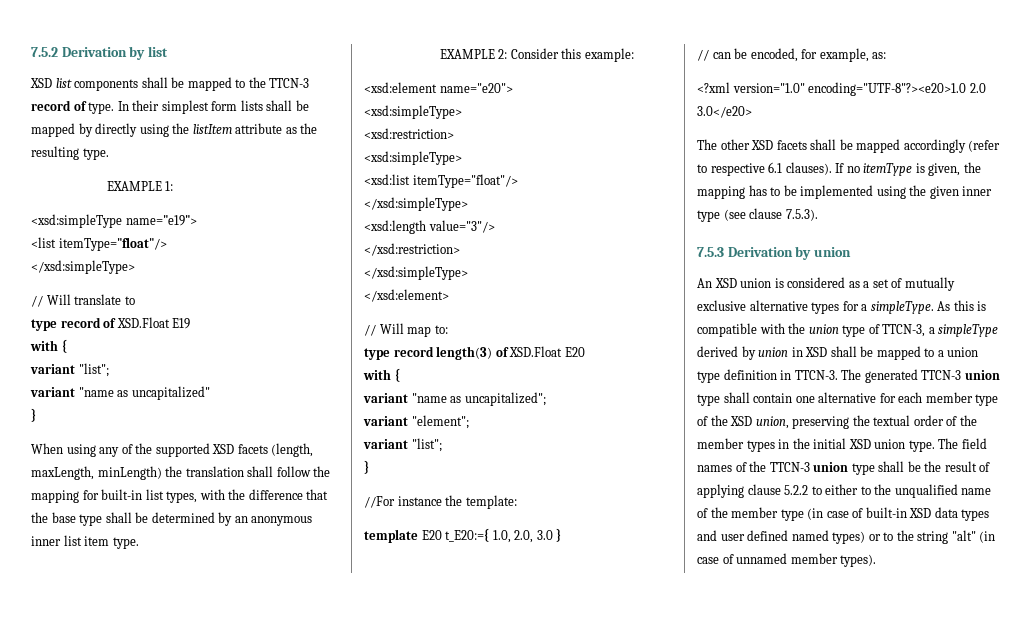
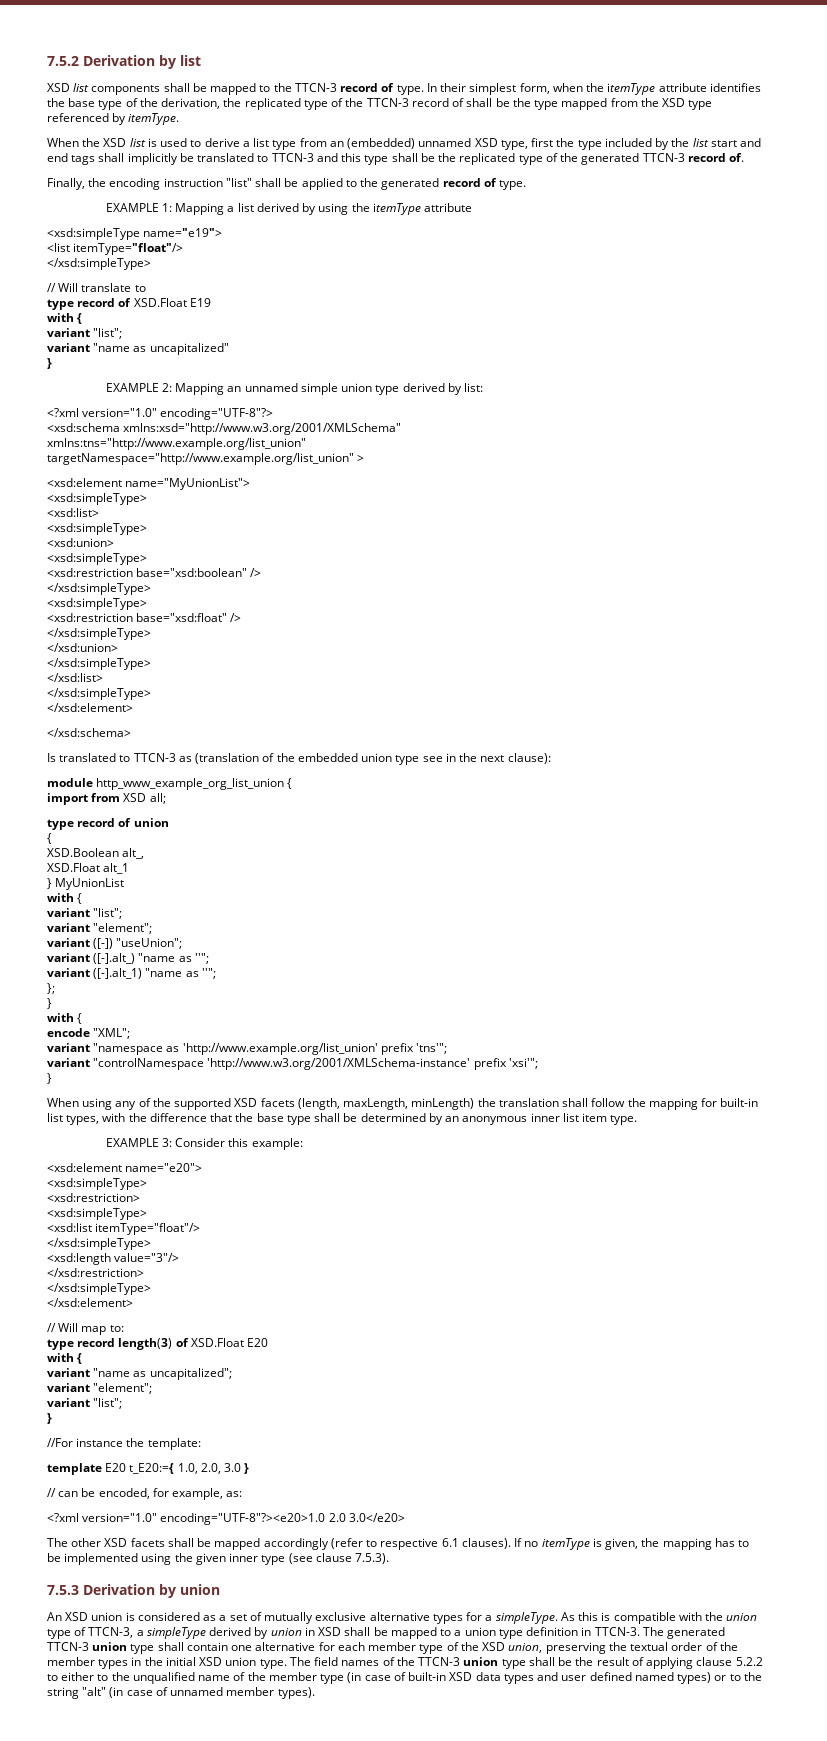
- In their simplest form lists shall be mapped by directly using the listItem attribute as the resulting type.
- EXAMPLE 1:
+ In their simplest form, when the itemType attribute identifies the base type of the derivation, the replicated type of the TTCN-3 record of shall be the type mapped from the XSD type referenced by itemType.
+ When the XSD list is used to derive a list type from an (embedded) unnamed XSD type, first the type included by the list start and end tags shall implicitly be translated to TTCN-3 and this type shall be the replicated type of the generated TTCN-3 record of.
+ Finally, the encoding instruction "list" shall be applied to the generated record of type.
+ EXAMPLE 1: Mapping a list derived by using the itemType attribute
+ EXAMPLE 2: Mapping an unnamed simple union type derived by list:
+ <?xml version="1.0" encoding="UTF-8"?>
+ <xsd:schema xmlns:xsd="http://www.w3.org/2001/XMLSchema"
+ xmlns:tns="http://www.example.org/list_union"
+ targetNamespace="http://www.example.org/list_union" >
+ <xsd:element name="MyUnionList">
+ <xsd:simpleType>
+ <xsd:list>
+ <xsd:simpleType>
+ <xsd:union>
+ <xsd:simpleType>
+ <xsd:restriction base="xsd:boolean" />
+ </xsd:simpleType>
+ <xsd:simpleType>
+ <xsd:restriction base="xsd:float" />
+ </xsd:simpleType>
+ </xsd:union>
+ </xsd:simpleType>
+ </xsd:list>
+ </xsd:simpleType>
+ </xsd:element>
+ </xsd:schema>
+ Is translated to TTCN-3 as (translation of the embedded union type see in the next clause):
+ module http_www_example_org_list_union {
+ import from XSD all;
+ type record of union
+ {
+ XSD.Boolean alt_,
+ XSD.Float alt_1
+ } MyUnionList
+ with {
+ variant "list";
+ variant "element";
+ variant ([-]) "useUnion";
+ variant ([-].alt_) "name as ''";
+ variant ([-].alt_1) "name as ''";
+ };
+ }
+ with {
+ encode "XML";
+ variant "namespace as 'http://www.example.org/list_union' prefix 'tns'";
+ variant "controlNamespace 'http://www.w3.org/2001/XMLSchema-instance' prefix 'xsi'";
+ }
- EXAMPLE 2: Consider this example:
+ EXAMPLE 3: Consider this example:

